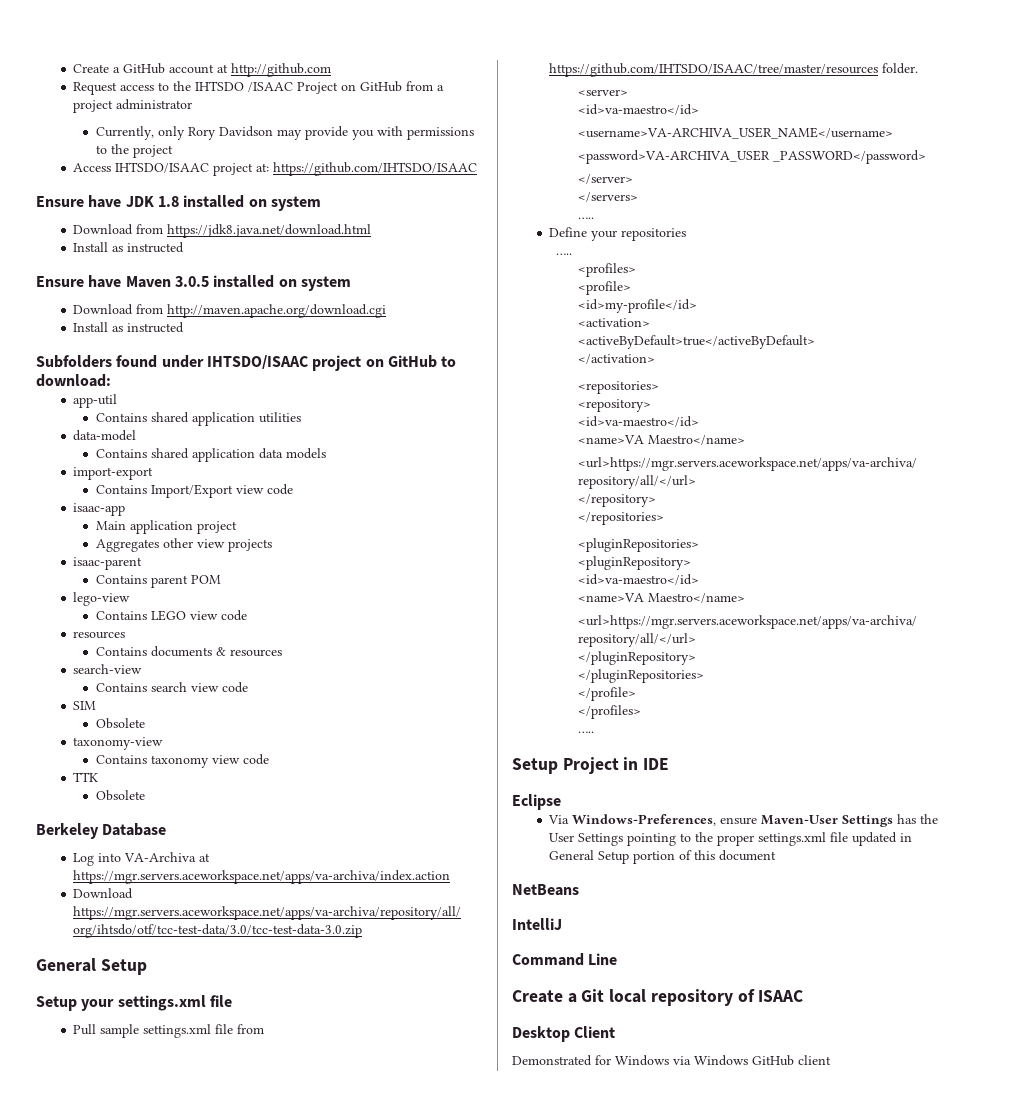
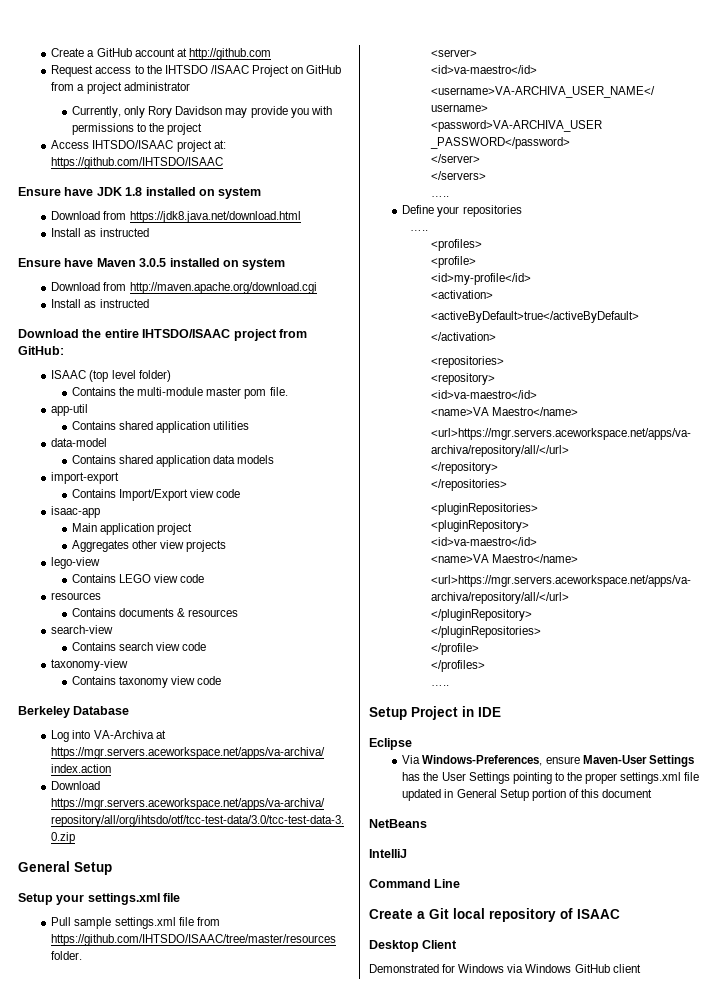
- Subfolders found under IHTSDO/ISAAC project on GitHub to download:
+ Download the entire IHTSDO/ISAAC project from GitHub:
+ ISAAC (top level folder)
+ Contains the multi-module master pom file.
- isaac-parent
- Contains parent POM
- SIM
- Obsolete
- TTK
- Obsolete

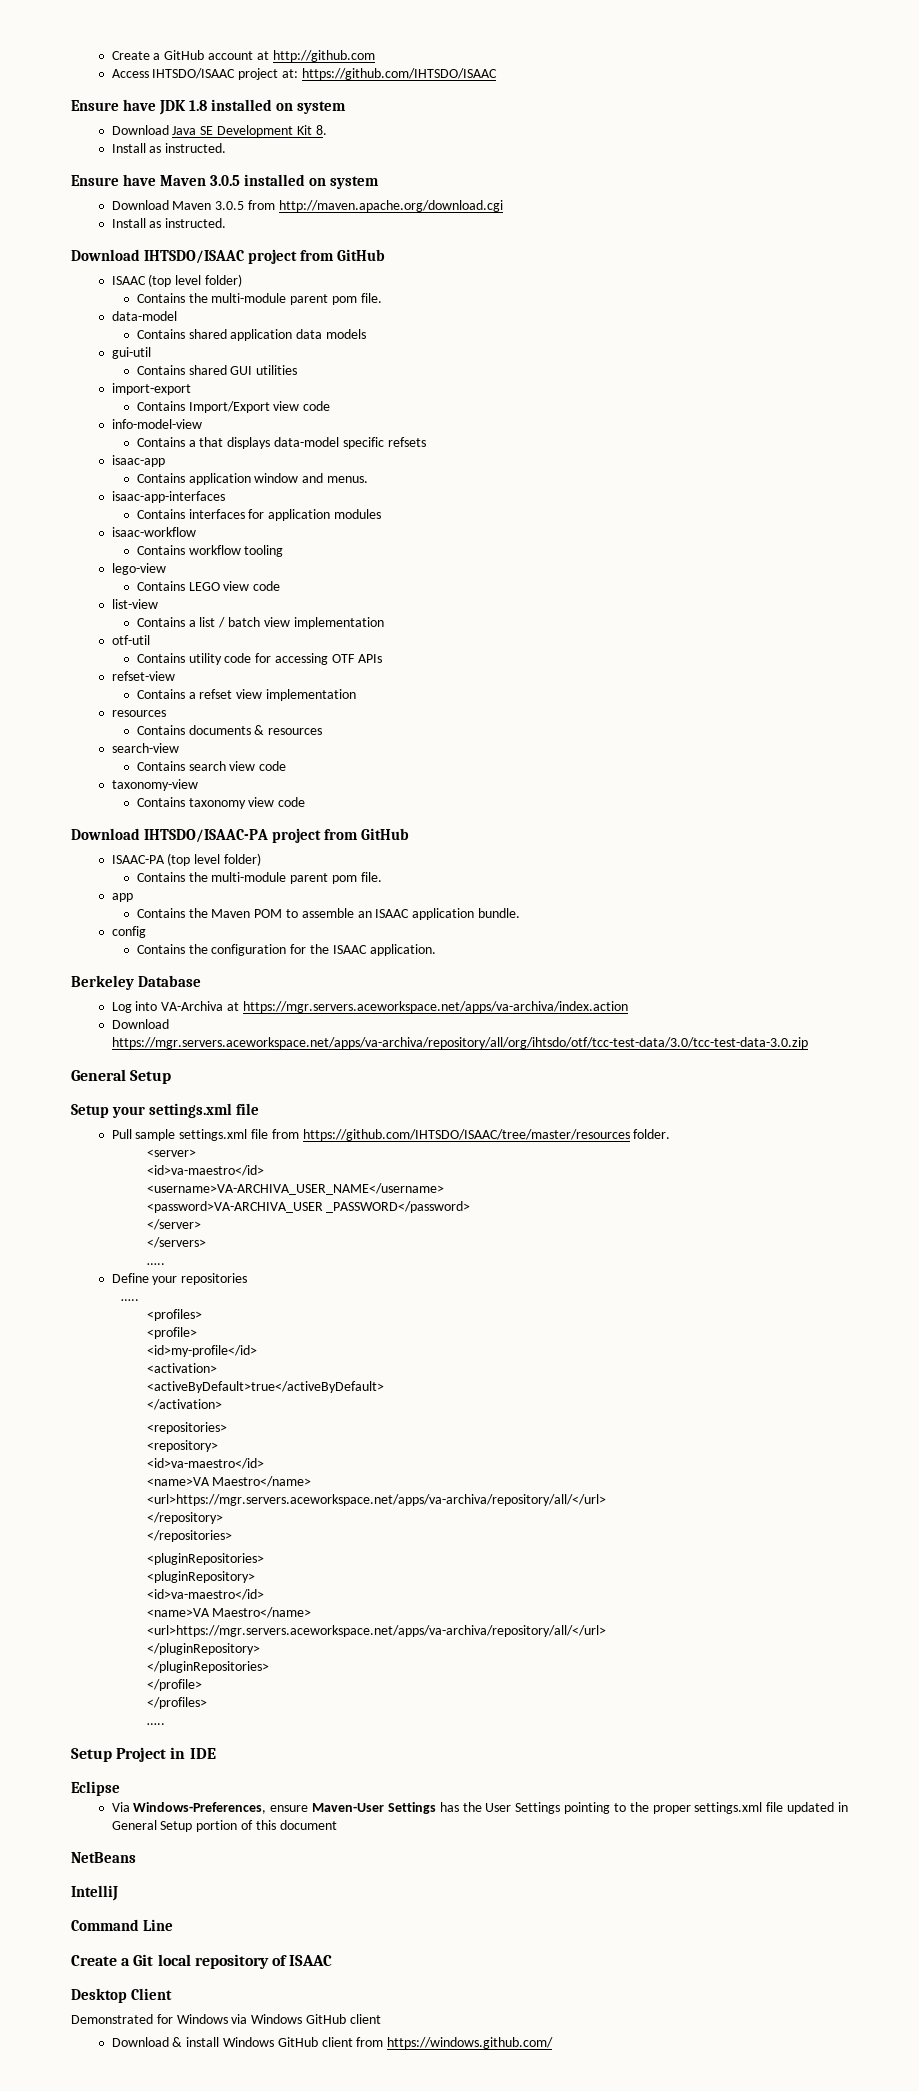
- Request access to the IHTSDO /ISAAC Project on GitHub from a project administrator
- Currently, only Rory Davidson may provide you with permissions to the project
- Download from https://jdk8.java.net/download.html
- Install as instructed
+ Download Java SE Development Kit 8.
+ Install as instructed.
- Download from http://maven.apache.org/download.cgi
- Install as instructed
- Download the entire IHTSDO/ISAAC project from GitHub:
+ Download Maven 3.0.5 from http://maven.apache.org/download.cgi
+ Install as instructed.
+ Download IHTSDO/ISAAC project from GitHub
  ISAAC (top level folder)
- Contains the multi-module master pom file.
- app-util
- Contains shared application utilities
+ Contains the multi-module parent pom file.
+ gui-util
+ Contains shared GUI utilities
+ info-model-view
+ Contains a that displays data-model specific refsets
  isaac-app
- Main application project
- Aggregates other view projects
+ Contains application window and menus.
+ isaac-app-interfaces
+ Contains interfaces for application modules
+ isaac-workflow
+ Contains workflow tooling
+ list-view
+ Contains a list / batch view implementation
+ otf-util
+ Contains utility code for accessing OTF APIs
+ refset-view
+ Contains a refset view implementation
+ Download IHTSDO/ISAAC-PA project from GitHub
+ ISAAC-PA (top level folder)
+ Contains the multi-module parent pom file.
+ app
+ Contains the Maven POM to assemble an ISAAC application bundle.
+ config
+ Contains the configuration for the ISAAC application.
+ Download & install Windows GitHub client from https://windows.github.com/

